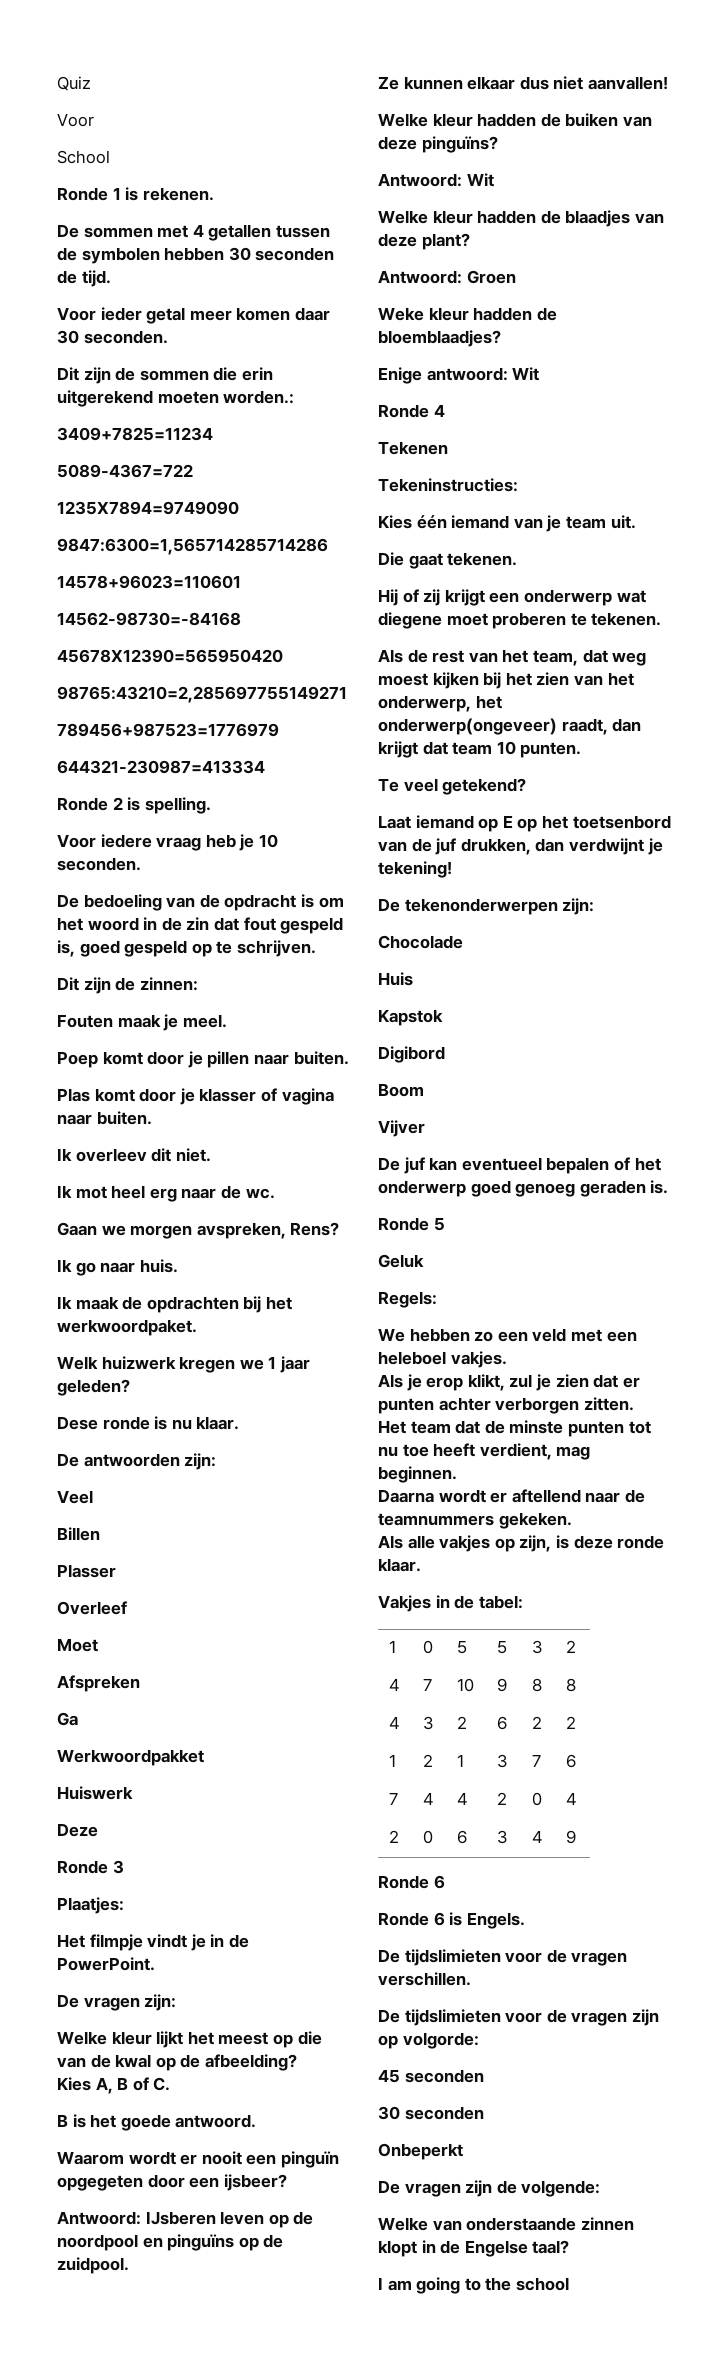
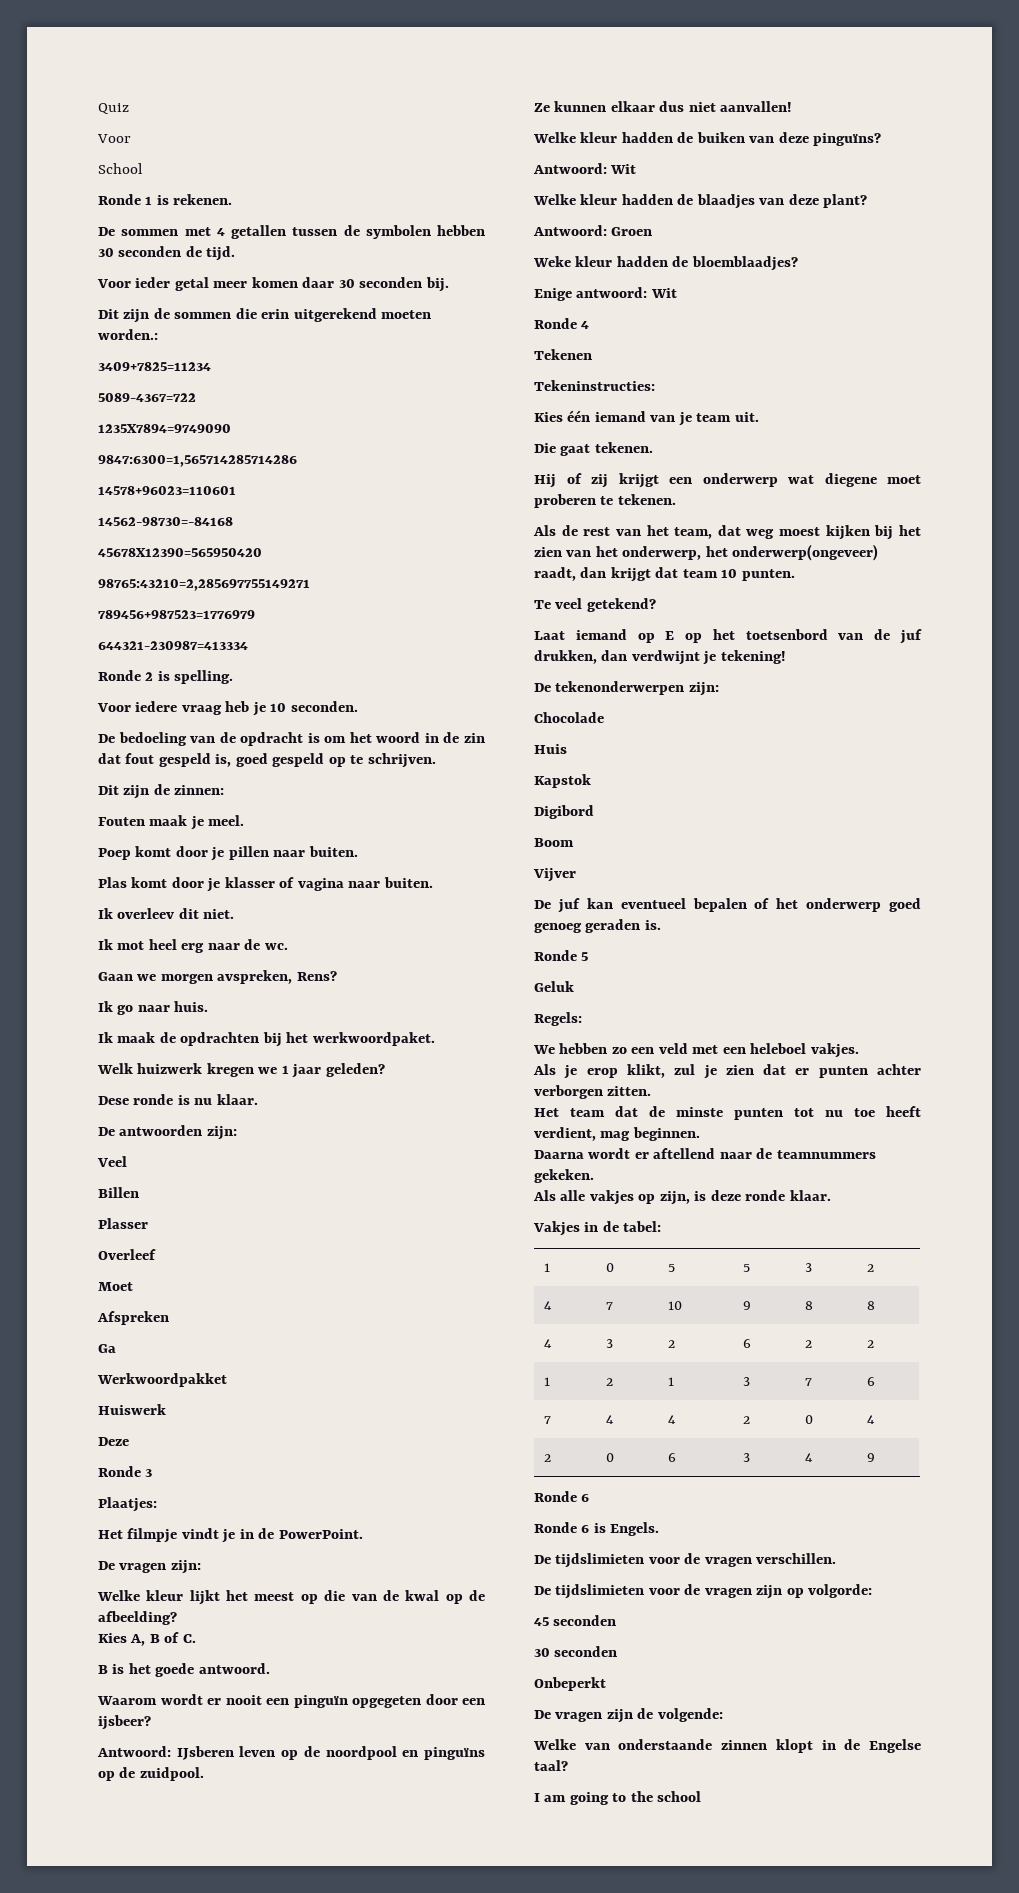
- Voor ieder getal meer komen daar 30 seconden.
+ Voor ieder getal meer komen daar 30 seconden bij.

